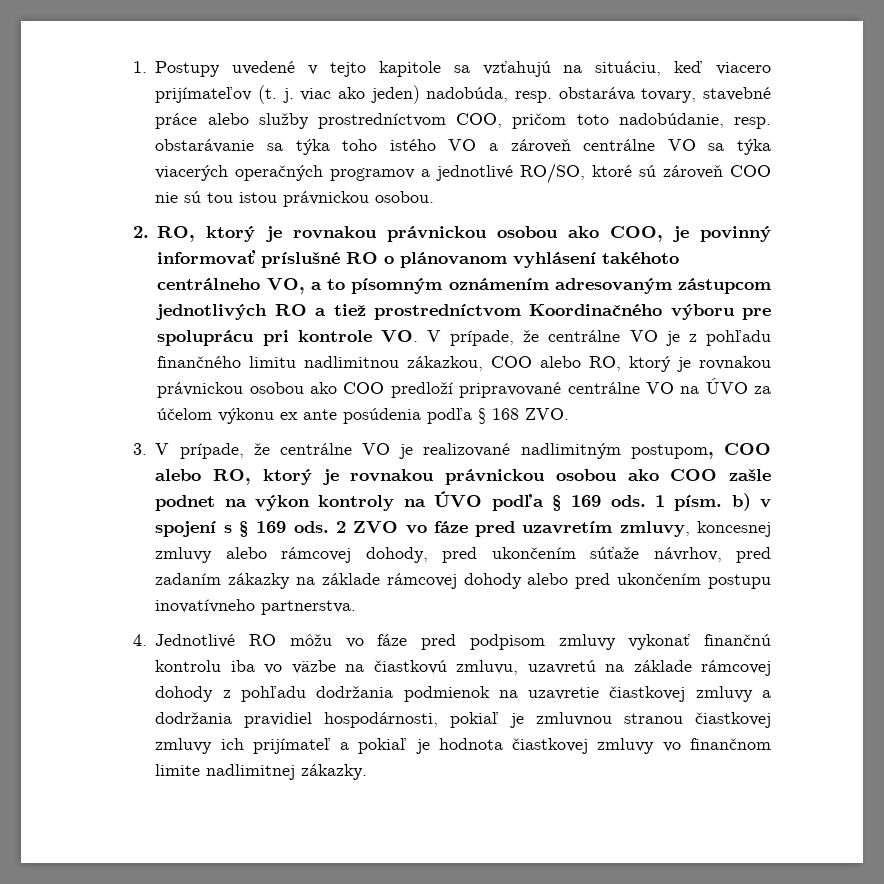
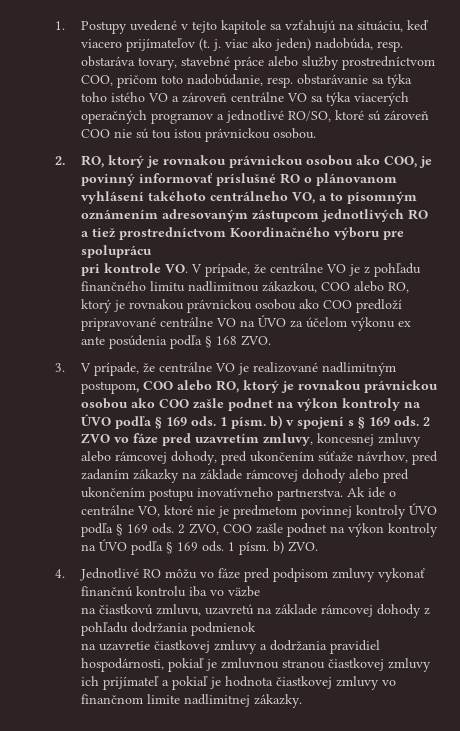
- 2. RO, ktorý je rovnakou právnickou osobou ako COO, je povinný informovať príslušné RO o plánovanom vyhlásení takéhoto centrálneho VO, a to písomným oznámením adresovaným zástupcom jednotlivých RO a tiež prostredníctvom Koordinačného výboru pre spoluprácu pri kontrole VO. V prípade, že centrálne VO je z pohľadu finančného limitu nadlimitnou zákazkou, COO alebo RO, ktorý je rovnakou právnickou osobou ako COO predloží pripravované centrálne VO na ÚVO za účelom výkonu ex ante posúdenia podľa § 168 ZVO.
+ 2. RO, ktorý je rovnakou právnickou osobou ako COO, je povinný informovať príslušné RO o plánovanom vyhlásení takéhoto centrálneho VO, a to písomným oznámením adresovaným zástupcom jednotlivých RO a tiež prostredníctvom Koordinačného výboru pre spoluprácu
+ pri kontrole VO. V prípade, že centrálne VO je z pohľadu finančného limitu nadlimitnou zákazkou, COO alebo RO, ktorý je rovnakou právnickou osobou ako COO predloží pripravované centrálne VO na ÚVO za účelom výkonu ex ante posúdenia podľa § 168 ZVO.
+ Ak ide o centrálne VO, ktoré nie je predmetom povinnej kontroly ÚVO podľa § 169 ods. 2 ZVO, COO zašle podnet na výkon kontroly na ÚVO podľa § 169 ods. 1 písm. b) ZVO.
- 4. Jednotlivé RO môžu vo fáze pred podpisom zmluvy vykonať finančnú kontrolu iba vo väzbe na čiastkovú zmluvu, uzavretú na základe rámcovej dohody z pohľadu dodržania podmienok na uzavretie čiastkovej zmluvy a dodržania pravidiel hospodárnosti, pokiaľ je zmluvnou stranou čiastkovej zmluvy ich prijímateľ a pokiaľ je hodnota čiastkovej zmluvy vo finančnom limite nadlimitnej zákazky.
+ 4. Jednotlivé RO môžu vo fáze pred podpisom zmluvy vykonať finančnú kontrolu iba vo väzbe
+ na čiastkovú zmluvu, uzavretú na základe rámcovej dohody z pohľadu dodržania podmienok
+ na uzavretie čiastkovej zmluvy a dodržania pravidiel hospodárnosti, pokiaľ je zmluvnou stranou čiastkovej zmluvy ich prijímateľ a pokiaľ je hodnota čiastkovej zmluvy vo finančnom limite nadlimitnej zákazky.

